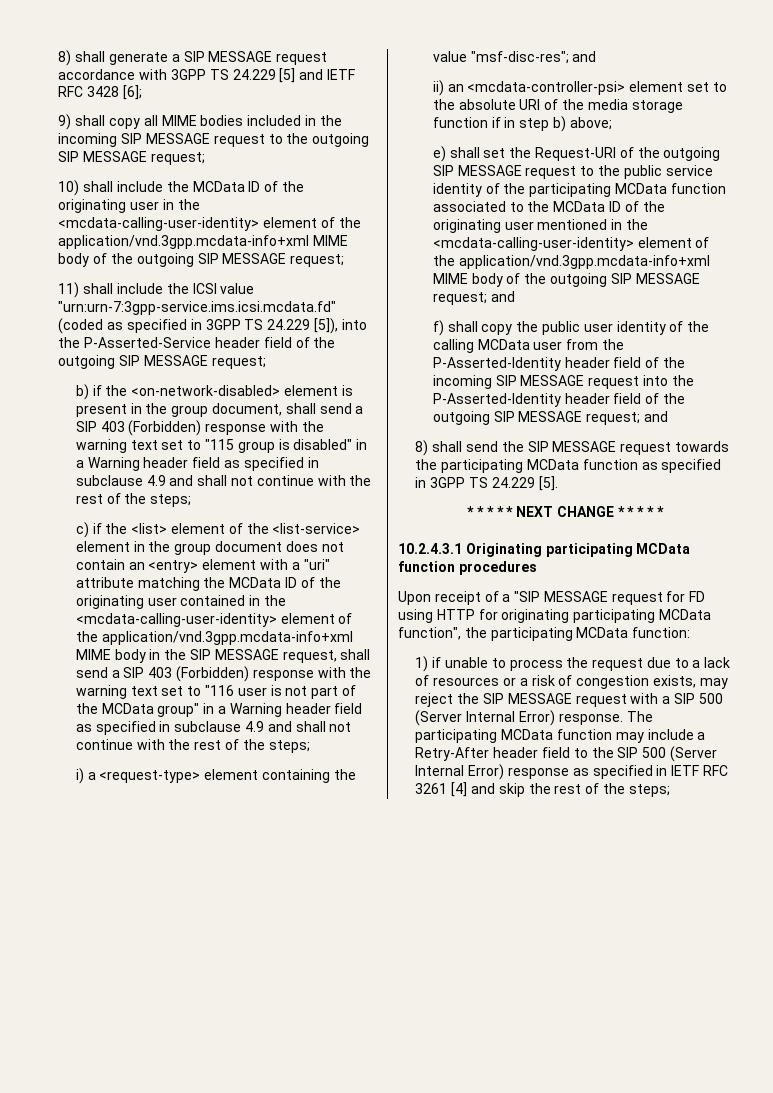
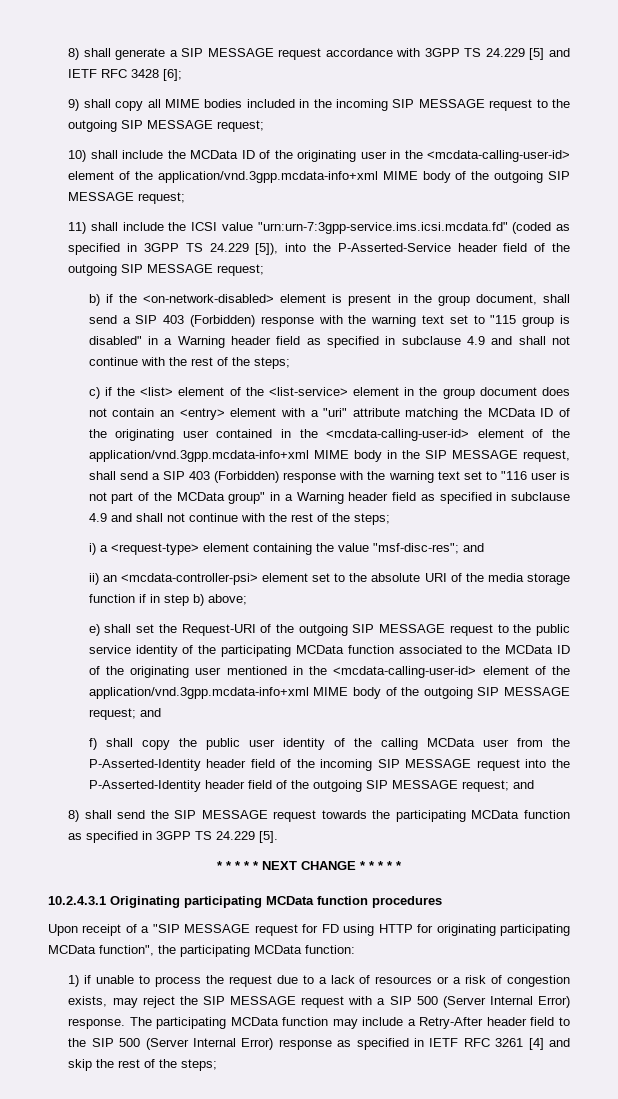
- 10) shall include the MCData ID of the originating user in the <mcdata-calling-user-identity> element of the application/vnd.3gpp.mcdata-info+xml MIME body of the outgoing SIP MESSAGE request;
+ 10) shall include the MCData ID of the originating user in the <mcdata-calling-user-id> element of the application/vnd.3gpp.mcdata-info+xml MIME body of the outgoing SIP MESSAGE request;
- c) if the <list> element of the <list-service> element in the group document does not contain an <entry> element with a "uri" attribute matching the MCData ID of the originating user contained in the <mcdata-calling-user-identity> element of the application/vnd.3gpp.mcdata-info+xml MIME body in the SIP MESSAGE request, shall send a SIP 403 (Forbidden) response with the warning text set to "116 user is not part of the MCData group" in a Warning header field as specified in subclause 4.9 and shall not continue with the rest of the steps;
+ c) if the <list> element of the <list-service> element in the group document does not contain an <entry> element with a "uri" attribute matching the MCData ID of the originating user contained in the <mcdata-calling-user-id> element of the application/vnd.3gpp.mcdata-info+xml MIME body in the SIP MESSAGE request, shall send a SIP 403 (Forbidden) response with the warning text set to "116 user is not part of the MCData group" in a Warning header field as specified in subclause 4.9 and shall not continue with the rest of the steps;
- e) shall set the Request-URI of the outgoing SIP MESSAGE request to the public service identity of the participating MCData function associated to the MCData ID of the originating user mentioned in the <mcdata-calling-user-identity> element of the application/vnd.3gpp.mcdata-info+xml MIME body of the outgoing SIP MESSAGE request; and
+ e) shall set the Request-URI of the outgoing SIP MESSAGE request to the public service identity of the participating MCData function associated to the MCData ID of the originating user mentioned in the <mcdata-calling-user-id> element of the application/vnd.3gpp.mcdata-info+xml MIME body of the outgoing SIP MESSAGE request; and

